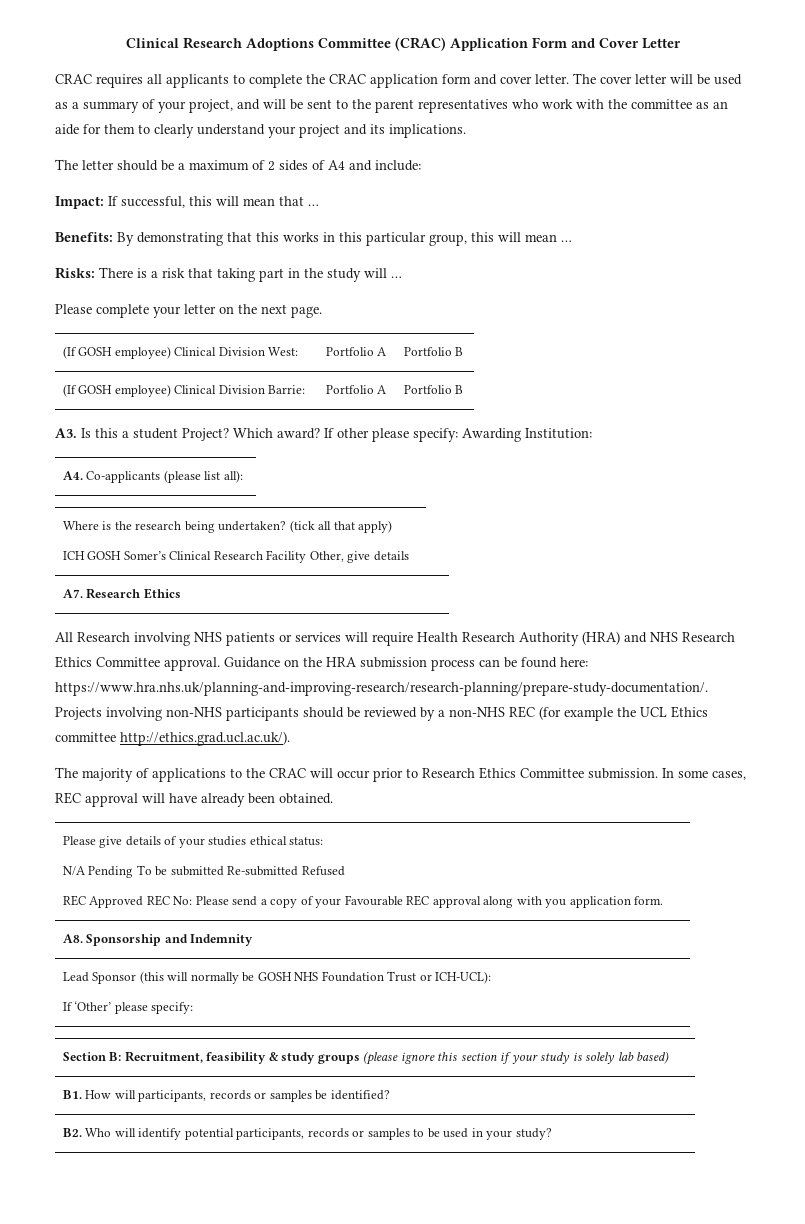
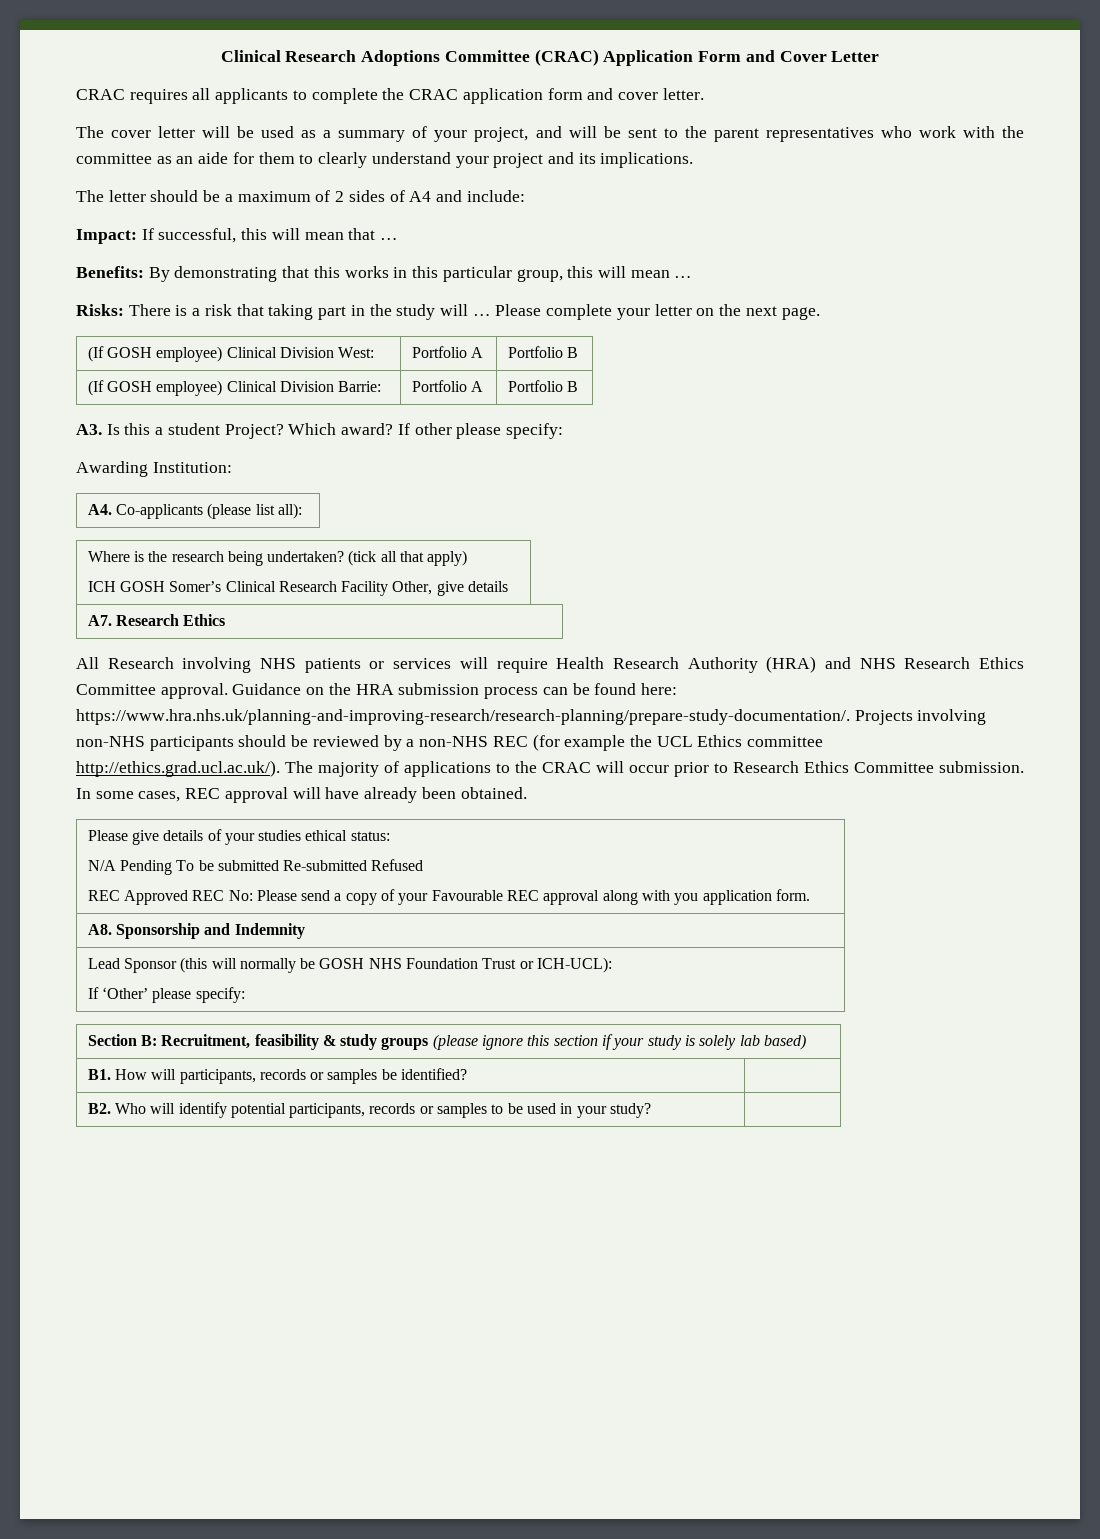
- CRAC requires all applicants to complete the CRAC application form and cover letter. The cover letter will be used as a summary of your project, and will be sent to the parent representatives who work with the committee as an aide for them to clearly understand your project and its implications.
+ CRAC requires all applicants to complete the CRAC application form and cover letter.
+ The cover letter will be used as a summary of your project, and will be sent to the parent representatives who work with the committee as an aide for them to clearly understand your project and its implications.
- Risks: There is a risk that taking part in the study will …
- Please complete your letter on the next page.
+ Risks: There is a risk that taking part in the study will … Please complete your letter on the next page.
- If other please specify: Awarding Institution:
+ If other please specify:
+ Awarding Institution:
- Guidance on the HRA submission process can be found here: https://www.hra.nhs.uk/planning-and-improving-research/research-planning/prepare-study-documentation/. Projects involving non-NHS participants should be reviewed by a non-NHS REC (for example the UCL Ethics committee http://ethics.grad.ucl.ac.uk/).
- The majority of applications to the CRAC will occur prior to Research Ethics Committee submission.
+ Guidance on the HRA submission process can be found here: https://www.hra.nhs.uk/planning-and-improving-research/research-planning/prepare-study-documentation/. Projects involving non-NHS participants should be reviewed by a non-NHS REC (for example the UCL Ethics committee http://ethics.grad.ucl.ac.uk/). The majority of applications to the CRAC will occur prior to Research Ethics Committee submission.

